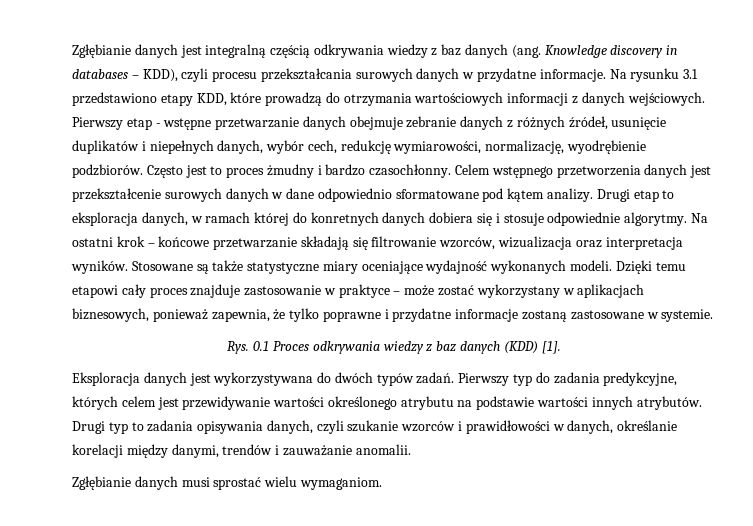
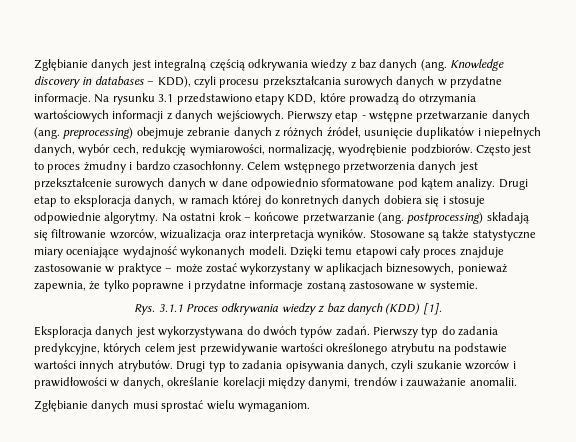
- Pierwszy etap - wstępne przetwarzanie danych obejmuje zebranie danych z różnych źródeł, usunięcie duplikatów i niepełnych danych, wybór cech, redukcję wymiarowości, normalizację, wyodrębienie podzbiorów.
+ Pierwszy etap - wstępne przetwarzanie danych (ang. preprocessing) obejmuje zebranie danych z różnych źródeł, usunięcie duplikatów i niepełnych danych, wybór cech, redukcję wymiarowości, normalizację, wyodrębienie podzbiorów.
- Na ostatni krok – końcowe przetwarzanie składają się filtrowanie wzorców, wizualizacja oraz interpretacja wyników.
+ Na ostatni krok – końcowe przetwarzanie (ang. postprocessing) składają się filtrowanie wzorców, wizualizacja oraz interpretacja wyników.
- Rys. 0.1 Proces odkrywania wiedzy z baz danych (KDD) [1].
+ Rys. 3.1.1 Proces odkrywania wiedzy z baz danych (KDD) [1].

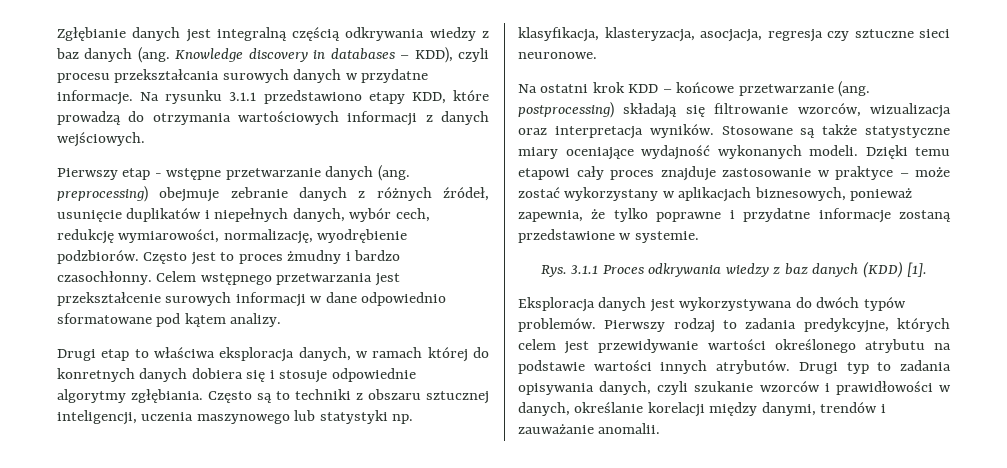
- Na rysunku 3.1 przedstawiono etapy KDD, które prowadzą do otrzymania wartościowych informacji z danych wejściowych. Pierwszy etap - wstępne przetwarzanie danych (ang. preprocessing) obejmuje zebranie danych z różnych źródeł, usunięcie duplikatów i niepełnych danych, wybór cech, redukcję wymiarowości, normalizację, wyodrębienie podzbiorów.
+ Na rysunku 3.1.1 przedstawiono etapy KDD, które prowadzą do otrzymania wartościowych informacji z danych wejściowych.
+ Pierwszy etap - wstępne przetwarzanie danych (ang. preprocessing) obejmuje zebranie danych z różnych źródeł, usunięcie duplikatów i niepełnych danych, wybór cech, redukcję wymiarowości, normalizację, wyodrębienie podzbiorów.
- Celem wstępnego przetworzenia danych jest przekształcenie surowych danych w dane odpowiednio sformatowane pod kątem analizy. Drugi etap to eksploracja danych, w ramach której do konretnych danych dobiera się i stosuje odpowiednie algorytmy. Na ostatni krok – końcowe przetwarzanie (ang. postprocessing) składają się filtrowanie wzorców, wizualizacja oraz interpretacja wyników.
+ Celem wstępnego przetwarzania jest przekształcenie surowych informacji w dane odpowiednio sformatowane pod kątem analizy.
+ Drugi etap to właściwa eksploracja danych, w ramach której do konretnych danych dobiera się i stosuje odpowiednie algorytmy zgłębiania. Często są to techniki z obszaru sztucznej inteligencji, uczenia maszynowego lub statystyki np. klasyfikacja, klasteryzacja, asocjacja, regresja czy sztuczne sieci neuronowe.
+ Na ostatni krok KDD – końcowe przetwarzanie (ang. postprocessing) składają się filtrowanie wzorców, wizualizacja oraz interpretacja wyników.
- Dzięki temu etapowi cały proces znajduje zastosowanie w praktyce – może zostać wykorzystany w aplikacjach biznesowych, ponieważ zapewnia, że tylko poprawne i przydatne informacje zostaną zastosowane w systemie.
+ Dzięki temu etapowi cały proces znajduje zastosowanie w praktyce – może zostać wykorzystany w aplikacjach biznesowych, ponieważ zapewnia, że tylko poprawne i przydatne informacje zostaną przedstawione w systemie.
- Eksploracja danych jest wykorzystywana do dwóch typów zadań. Pierwszy typ do zadania predykcyjne, których celem jest przewidywanie wartości określonego atrybutu na podstawie wartości innych atrybutów.
+ Eksploracja danych jest wykorzystywana do dwóch typów problemów. Pierwszy rodzaj to zadania predykcyjne, których celem jest przewidywanie wartości określonego atrybutu na podstawie wartości innych atrybutów.
- Zgłębianie danych musi sprostać wielu wymaganiom.

